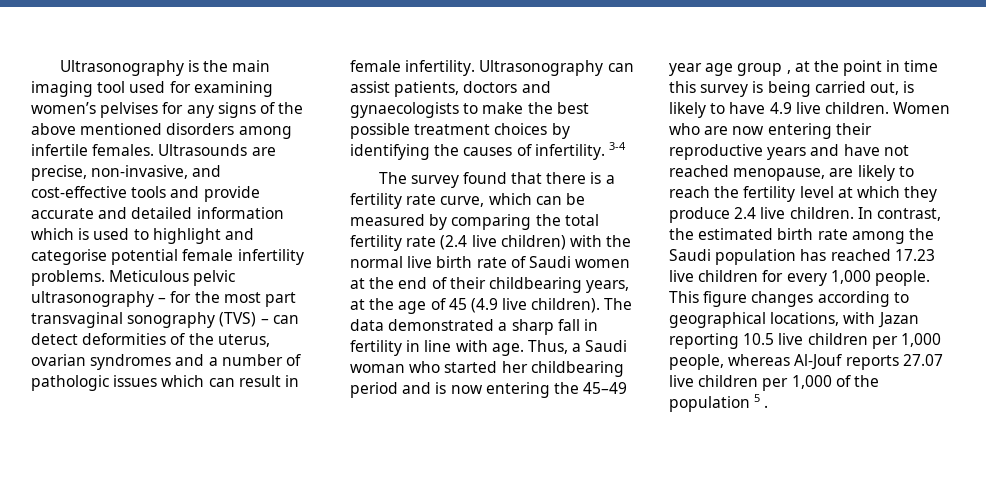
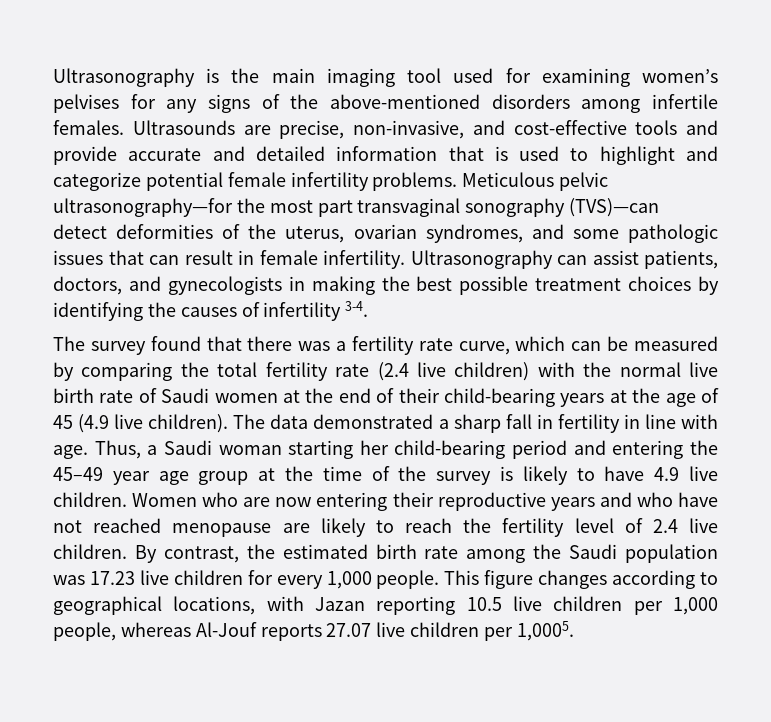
- Ultrasonography is the main imaging tool used for examining women’s pelvises for any signs of the above mentioned disorders among infertile females.
+ Ultrasonography is the main imaging tool used for examining women’s pelvises for any signs of the above-mentioned disorders among infertile females.
- Ultrasounds are precise, non-invasive, and cost-effective tools and provide accurate and detailed information which is used to highlight and categorise potential female infertility problems.
+ Ultrasounds are precise, non-invasive, and cost-effective tools and provide accurate and detailed information that is used to highlight and categorize potential female infertility problems.
- Meticulous pelvic ultrasonography – for the most part transvaginal sonography (TVS) – can detect deformities of the uterus, ovarian syndromes and a number of pathologic issues which can result in female infertility.
+ Meticulous pelvic ultrasonography—for the most part transvaginal sonography (TVS)—can detect deformities of the uterus, ovarian syndromes, and some pathologic issues that can result in female infertility.
- Ultrasonography can assist patients, doctors and gynaecologists to make the best possible treatment choices by identifying the causes of infertility. 3-4
+ Ultrasonography can assist patients, doctors, and gynecologists in making the best possible treatment choices by identifying the causes of infertility 3-4.
- The survey found that there is a fertility rate curve, which can be measured by comparing the total fertility rate (2.4 live children) with the normal live birth rate of Saudi women at the end of their childbearing years, at the age of 45 (4.9 live children).
+ The survey found that there was a fertility rate curve, which can be measured by comparing the total fertility rate (2.4 live children) with the normal live birth rate of Saudi women at the end of their child-bearing years at the age of 45 (4.9 live children).
- Thus, a Saudi woman who started her childbearing period and is now entering the 45–49 year age group , at the point in time this survey is being carried out, is likely to have 4.9 live children.
+ Thus, a Saudi woman starting her child-bearing period and entering the 45–49 year age group at the time of the survey is likely to have 4.9 live children.
- Women who are now entering their reproductive years and have not reached menopause, are likely to reach the fertility level at which they produce 2.4 live children.
+ Women who are now entering their reproductive years and who have not reached menopause are likely to reach the fertility level of 2.4 live children.
- In contrast, the estimated birth rate among the Saudi population has reached 17.23 live children for every 1,000 people.
+ By contrast, the estimated birth rate among the Saudi population was 17.23 live children for every 1,000 people.
- This figure changes according to geographical locations, with Jazan reporting 10.5 live children per 1,000 people, whereas Al-Jouf reports 27.07 live children per 1,000 of the population 5 .
+ This figure changes according to geographical locations, with Jazan reporting 10.5 live children per 1,000 people, whereas Al-Jouf reports 27.07 live children per 1,0005.

